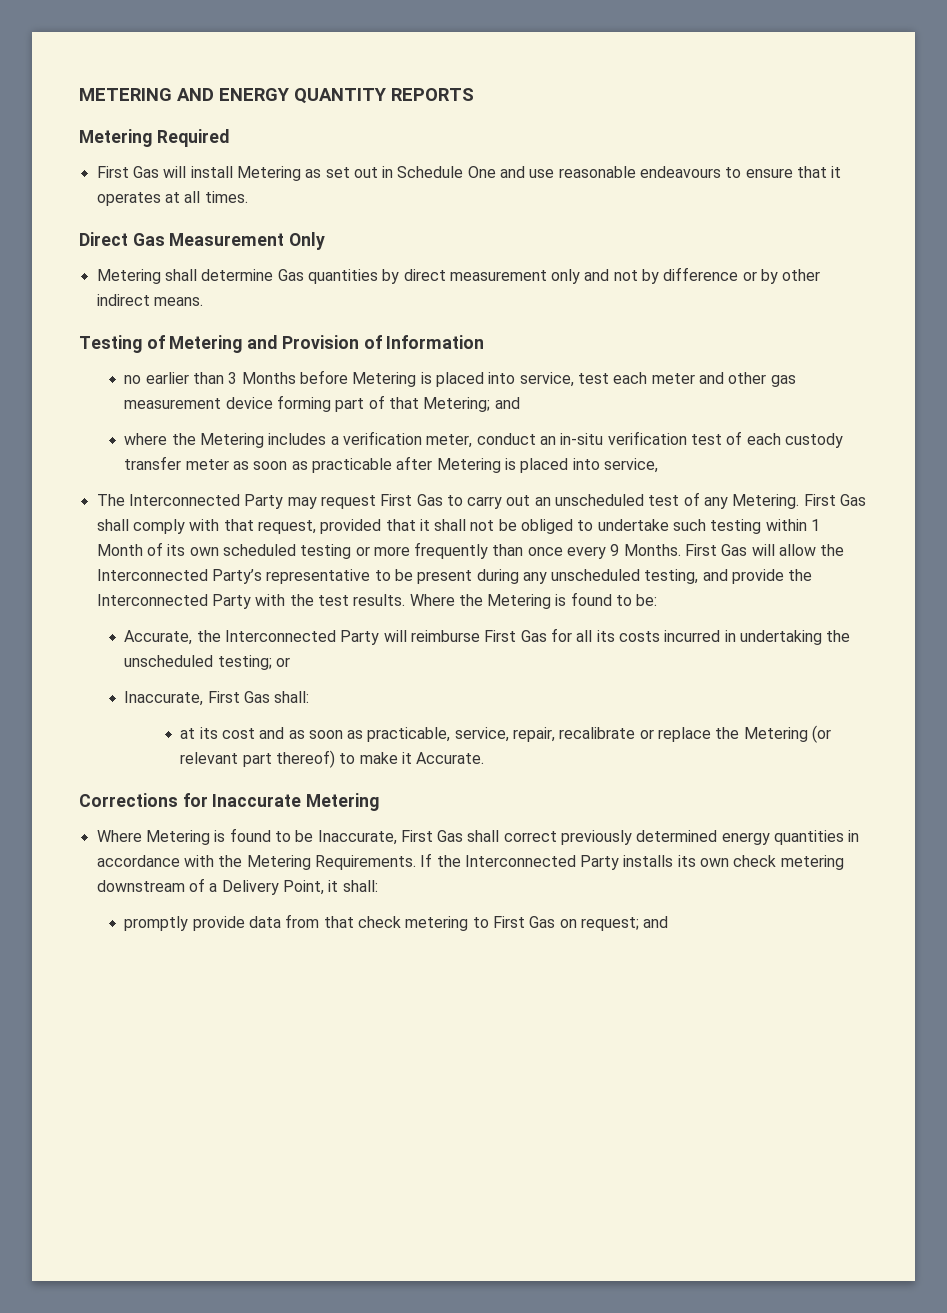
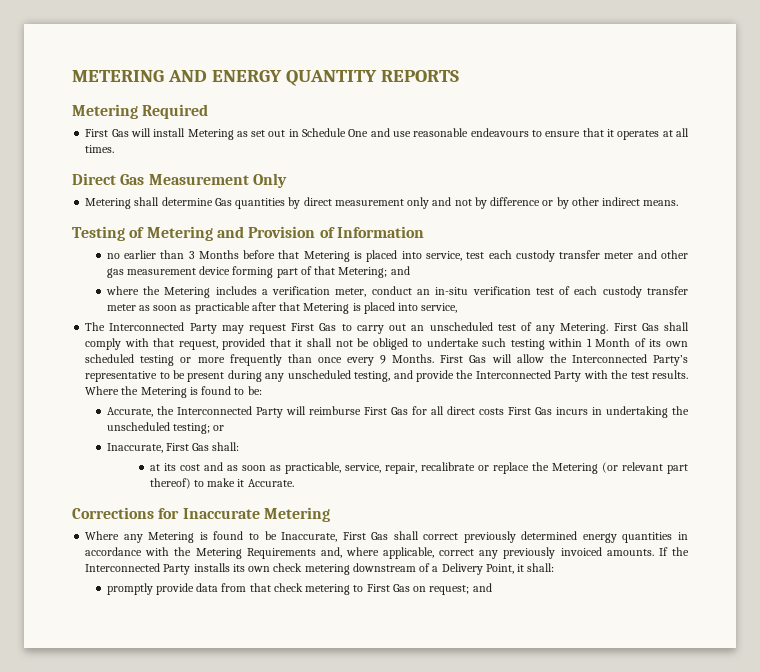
- no earlier than 3 Months before Metering is placed into service, test each meter and other gas measurement device forming part of that Metering; and
+ no earlier than 3 Months before that Metering is placed into service, test each custody transfer meter and other gas measurement device forming part of that Metering; and
- where the Metering includes a verification meter, conduct an in-situ verification test of each custody transfer meter as soon as practicable after Metering is placed into service,
+ where the Metering includes a verification meter, conduct an in-situ verification test of each custody transfer meter as soon as practicable after that Metering is placed into service,
- Accurate, the Interconnected Party will reimburse First Gas for all its costs incurred in undertaking the unscheduled testing; or
+ Accurate, the Interconnected Party will reimburse First Gas for all direct costs First Gas incurs in undertaking the unscheduled testing; or
- Where Metering is found to be Inaccurate, First Gas shall correct previously determined energy quantities in accordance with the Metering Requirements.
+ Where any Metering is found to be Inaccurate, First Gas shall correct previously determined energy quantities in accordance with the Metering Requirements and, where applicable, correct any previously invoiced amounts.

